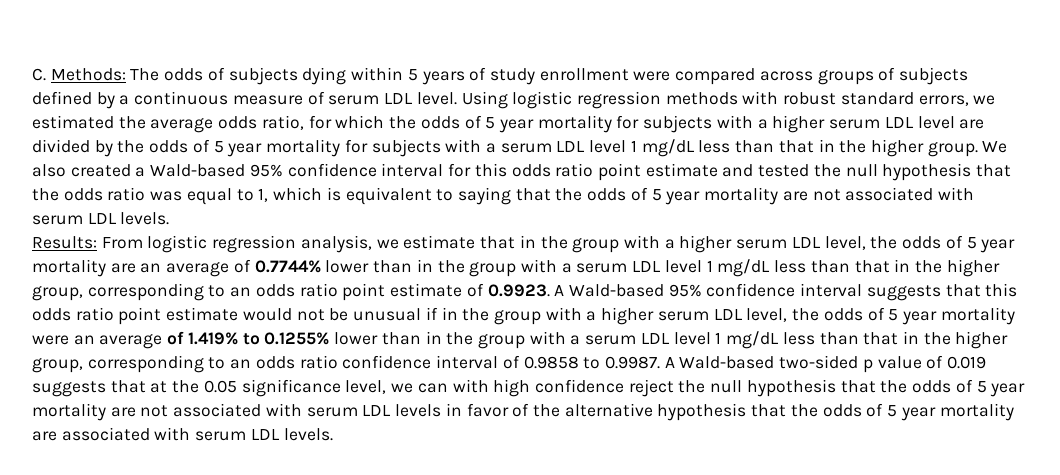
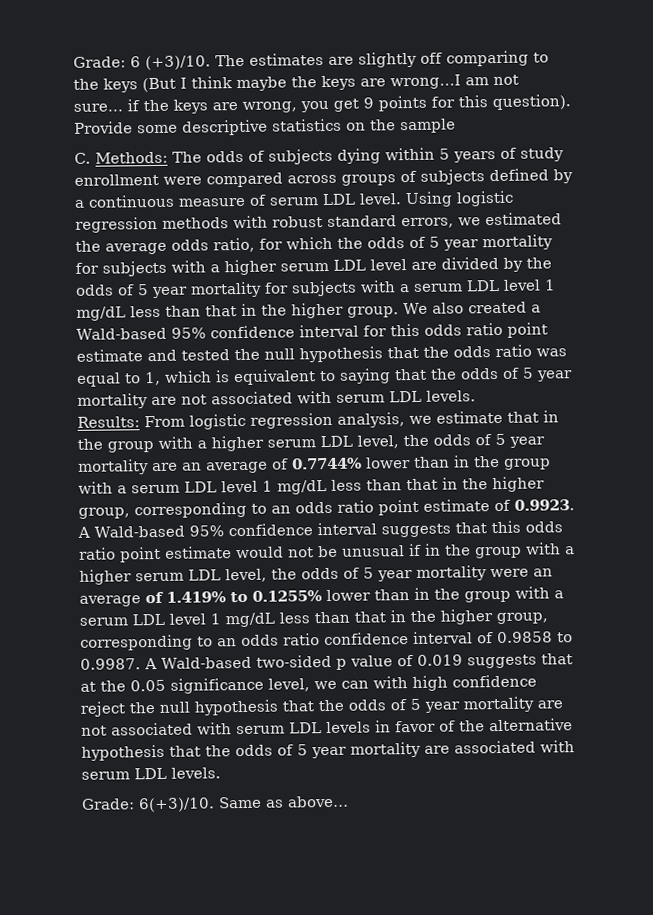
+ Grade: 6 (+3)/10. The estimates are slightly off comparing to the keys (But I think maybe the keys are wrong…I am not sure… if the keys are wrong, you get 9 points for this question). Provide some descriptive statistics on the sample
+ Grade: 6(+3)/10. Same as above…

